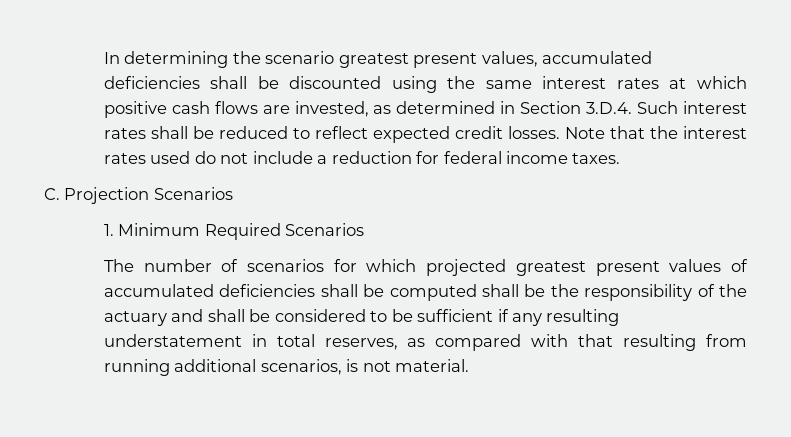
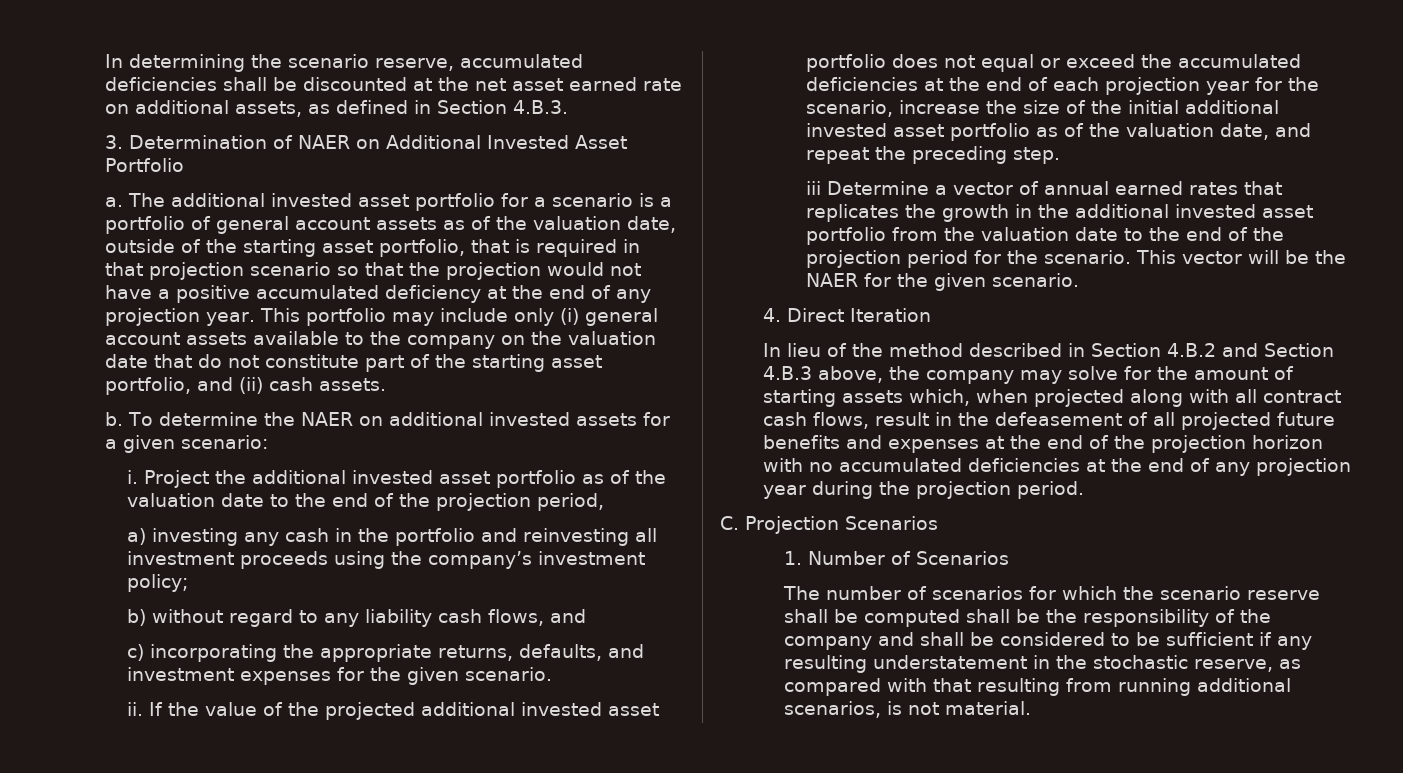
- In determining the scenario greatest present values, accumulated deficiencies shall be discounted using the same interest rates at which positive cash flows are invested, as determined in Section 3.D.4. Such interest rates shall be reduced to reflect expected credit losses. Note that the interest rates used do not include a reduction for federal income taxes.
+ In determining the scenario reserve, accumulated deficiencies shall be discounted at the net asset earned rate on additional assets, as defined in Section 4.B.3.
+ 3. Determination of NAER on Additional Invested Asset Portfolio
+ a. The additional invested asset portfolio for a scenario is a portfolio of general account assets as of the valuation date, outside of the starting asset portfolio, that is required in that projection scenario so that the projection would not have a positive accumulated deficiency at the end of any projection year. This portfolio may include only (i) general account assets available to the company on the valuation date that do not constitute part of the starting asset portfolio, and (ii) cash assets.
+ b. To determine the NAER on additional invested assets for a given scenario:
+ i. Project the additional invested asset portfolio as of the valuation date to the end of the projection period,
+ a) investing any cash in the portfolio and reinvesting all investment proceeds using the company’s investment policy;
+ b) without regard to any liability cash flows, and
+ c) incorporating the appropriate returns, defaults, and investment expenses for the given scenario.
+ ii. If the value of the projected additional invested asset portfolio does not equal or exceed the accumulated deficiencies at the end of each projection year for the scenario, increase the size of the initial additional invested asset portfolio as of the valuation date, and repeat the preceding step.
+ iii Determine a vector of annual earned rates that replicates the growth in the additional invested asset portfolio from the valuation date to the end of the projection period for the scenario. This vector will be the NAER for the given scenario.
+ 4. Direct Iteration
+ In lieu of the method described in Section 4.B.2 and Section 4.B.3 above, the company may solve for the amount of starting assets which, when projected along with all contract cash flows, result in the defeasement of all projected future benefits and expenses at the end of the projection horizon with no accumulated deficiencies at the end of any projection year during the projection period.
- 1. Minimum Required Scenarios
+ 1. Number of Scenarios
- The number of scenarios for which projected greatest present values of accumulated deficiencies shall be computed shall be the responsibility of the actuary and shall be considered to be sufficient if any resulting understatement in total reserves, as compared with that resulting from running additional scenarios, is not material.
+ The number of scenarios for which the scenario reserve shall be computed shall be the responsibility of the company and shall be considered to be sufficient if any resulting understatement in the stochastic reserve, as compared with that resulting from running additional scenarios, is not material.

